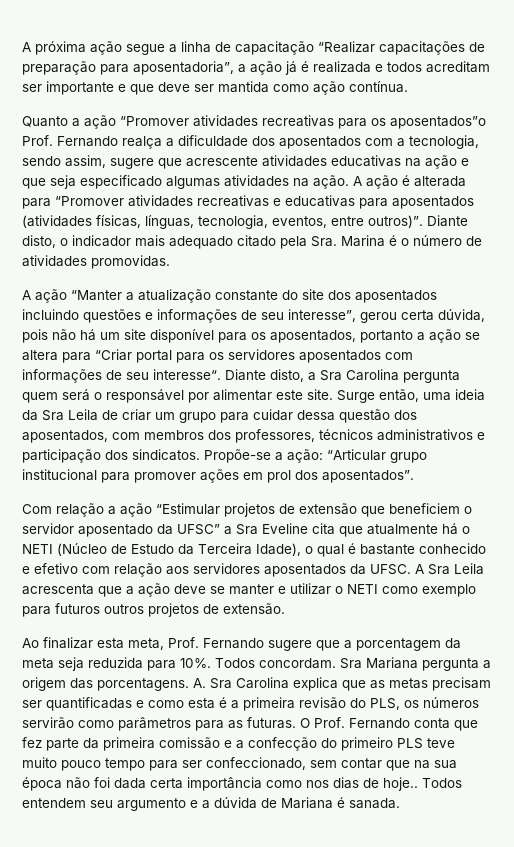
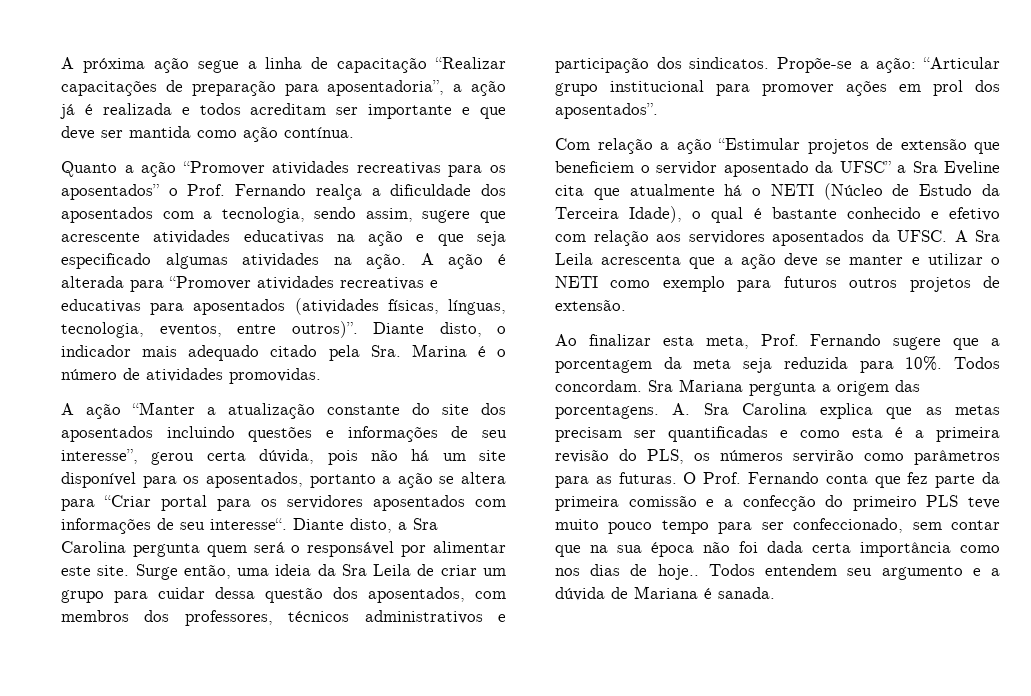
- Quanto a ação “Promover atividades recreativas para os aposentados”o Prof. Fernando realça a dificuldade dos aposentados com a tecnologia, sendo assim, sugere que acrescente atividades educativas na ação e que seja especificado algumas atividades na ação.
+ Quanto a ação “Promover atividades recreativas para os aposentados” o Prof. Fernando realça a dificuldade dos aposentados com a tecnologia, sendo assim, sugere que acrescente atividades educativas na ação e que seja especificado algumas atividades na ação.

